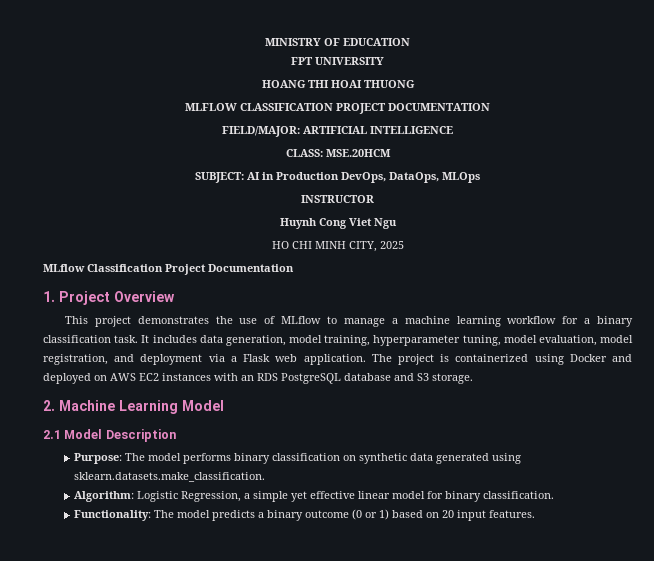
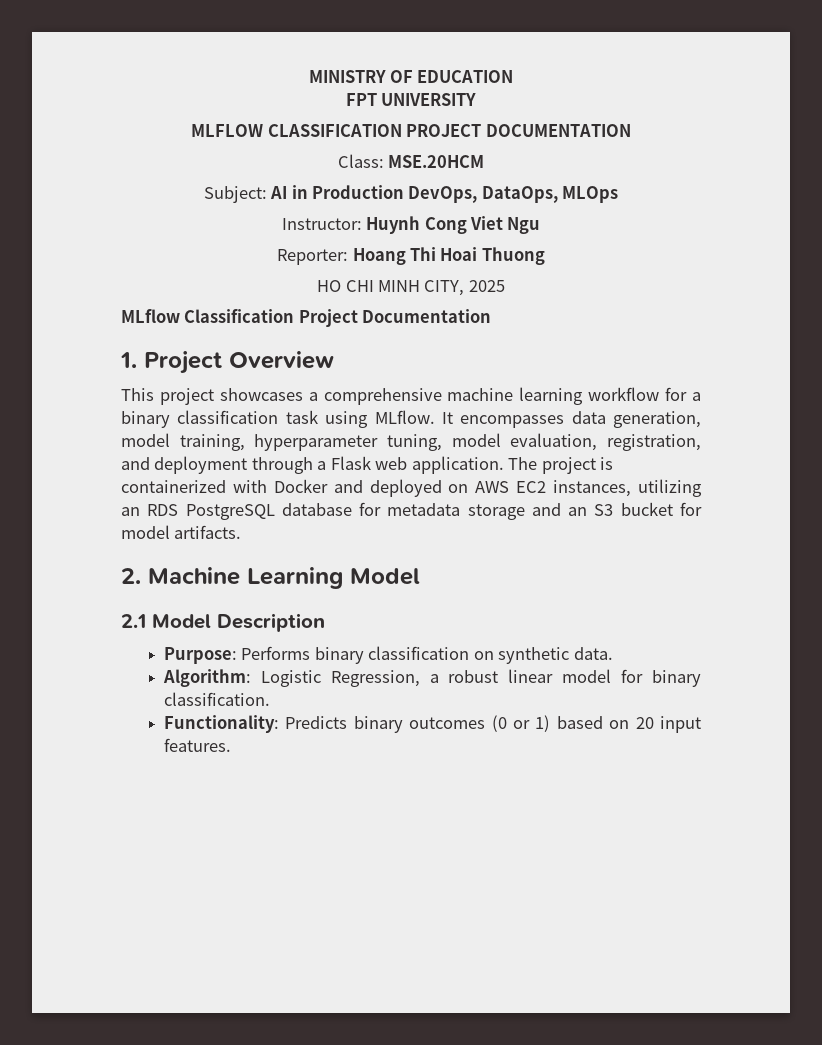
- HOANG THI HOAI THUONG
- FIELD/MAJOR: ARTIFICIAL INTELLIGENCE
- CLASS: MSE.20HCM
+ Class: MSE.20HCM
- SUBJECT: AI in Production DevOps, DataOps, MLOps
+ Subject: AI in Production DevOps, DataOps, MLOps
- INSTRUCTOR
- Huynh Cong Viet Ngu
+ Instructor: Huynh Cong Viet Ngu
+ Reporter: Hoang Thi Hoai Thuong
- This project demonstrates the use of MLflow to manage a machine learning workflow for a binary classification task. It includes data generation, model training, hyperparameter tuning, model evaluation, model registration, and deployment via a Flask web application.
+ This project showcases a comprehensive machine learning workflow for a binary classification task using MLflow. It encompasses data generation, model training, hyperparameter tuning, model evaluation, registration, and deployment through a Flask web application.
- The project is containerized using Docker and deployed on AWS EC2 instances with an RDS PostgreSQL database and S3 storage.
+ The project is containerized with Docker and deployed on AWS EC2 instances, utilizing an RDS PostgreSQL database for metadata storage and an S3 bucket for model artifacts.
- Purpose: The model performs binary classification on synthetic data generated using sklearn.datasets.make_classification.
+ Purpose: Performs binary classification on synthetic data.
- Algorithm: Logistic Regression, a simple yet effective linear model for binary classification.
+ Algorithm: Logistic Regression, a robust linear model for binary classification.
- Functionality: The model predicts a binary outcome (0 or 1) based on 20 input features.
+ Functionality: Predicts binary outcomes (0 or 1) based on 20 input features.

